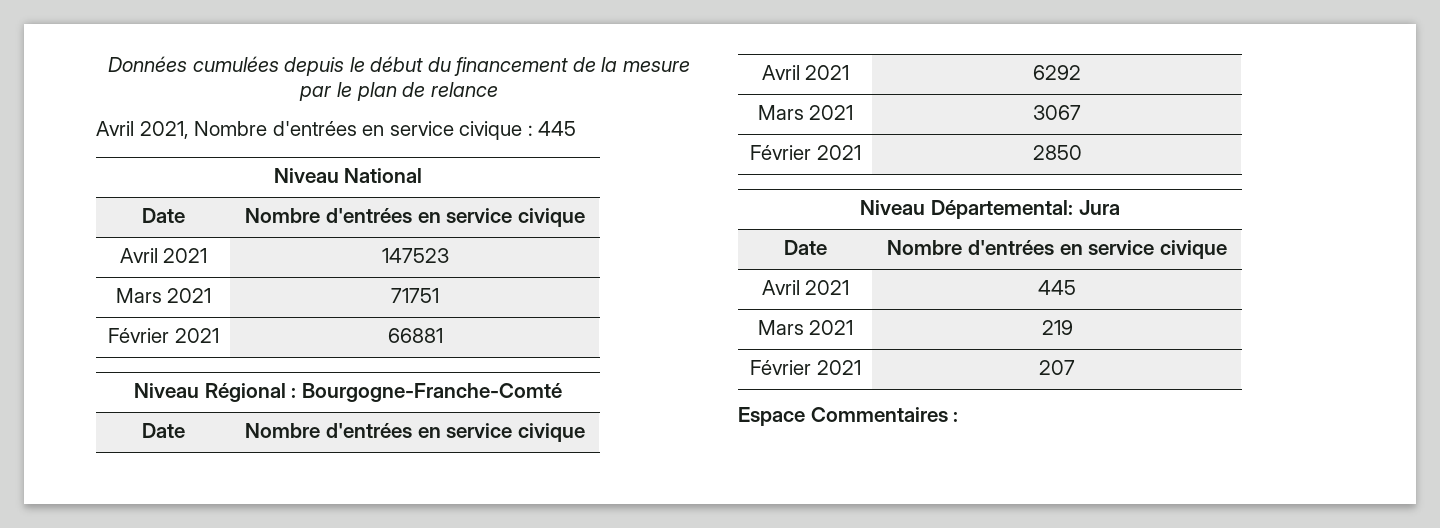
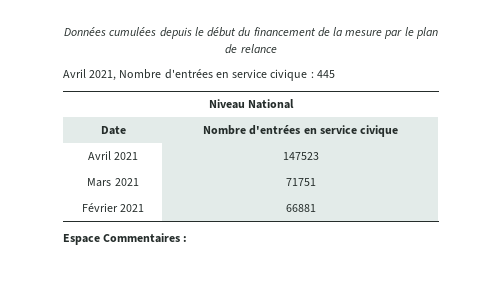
- Niveau Régional : Bourgogne-Franche-Comté
- Date | Nombre d'entrées en service civique
- Avril 2021 | 6292
- Mars 2021 | 3067
- Février 2021 | 2850
- Niveau Départemental: Jura
- Date | Nombre d'entrées en service civique
- Avril 2021 | 445
- Mars 2021 | 219
- Février 2021 | 207

